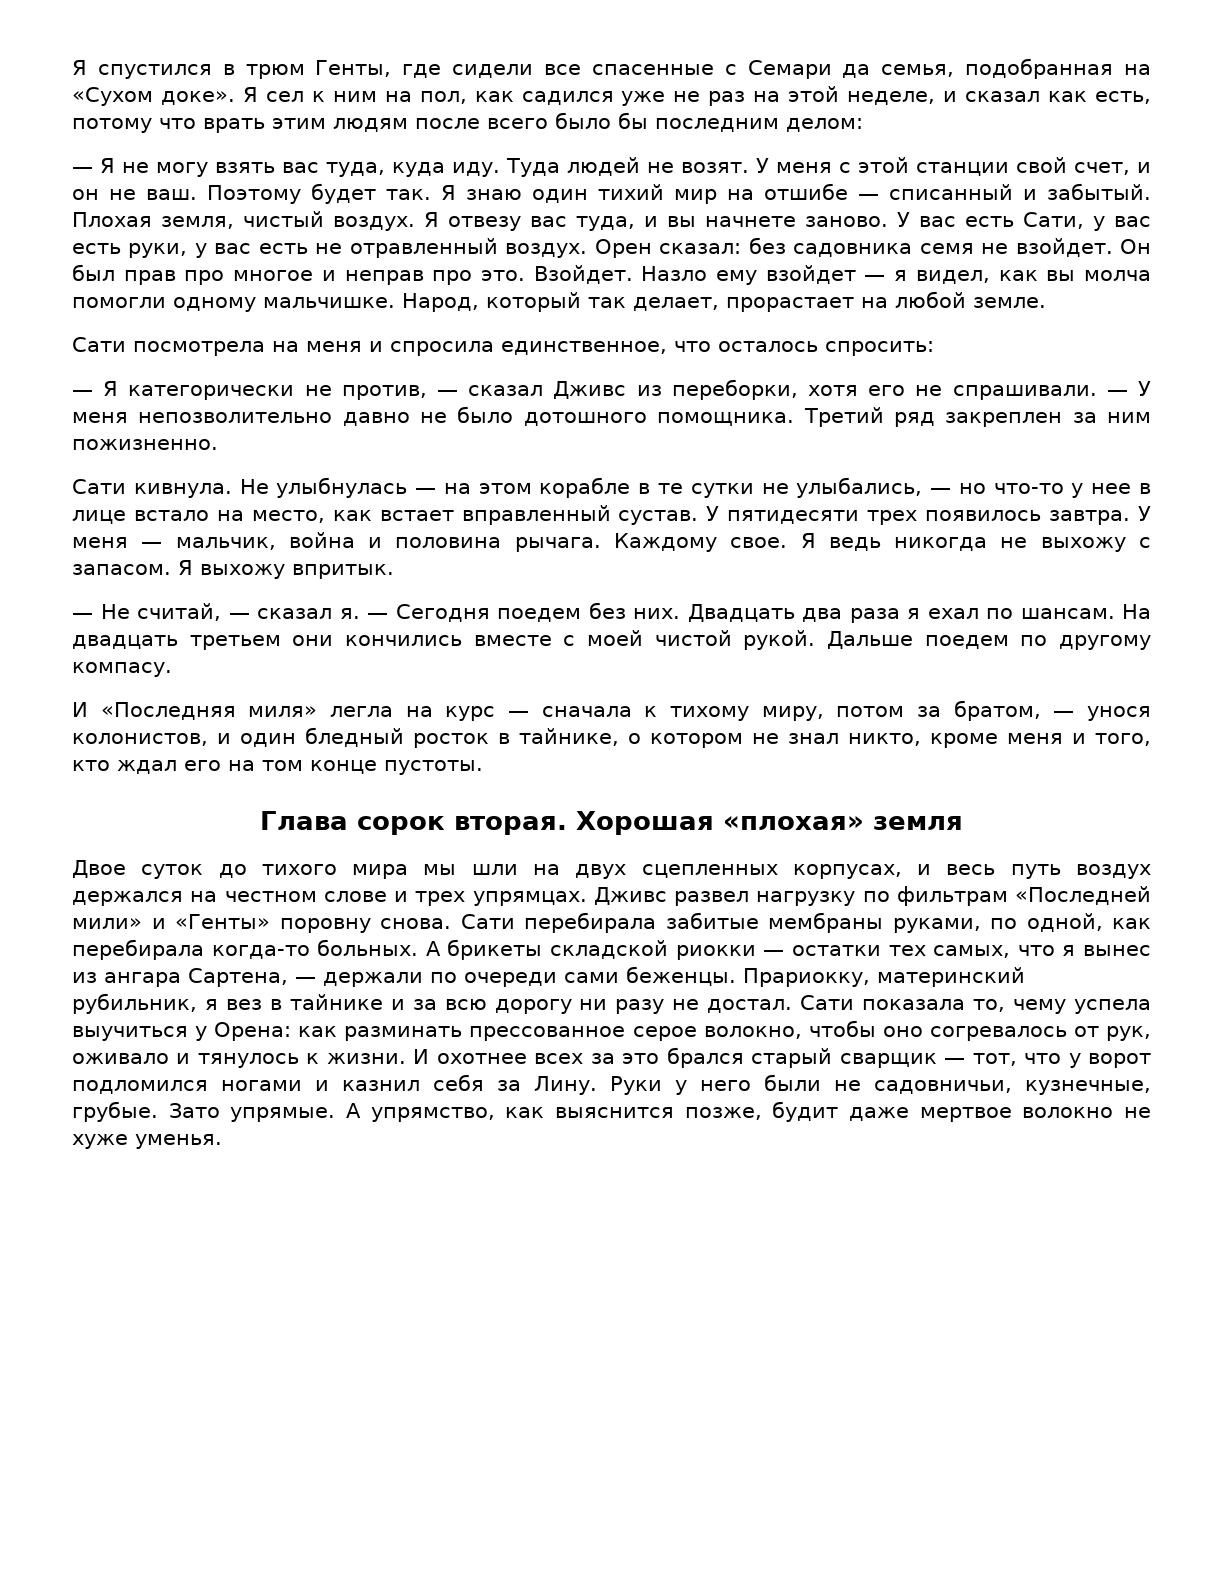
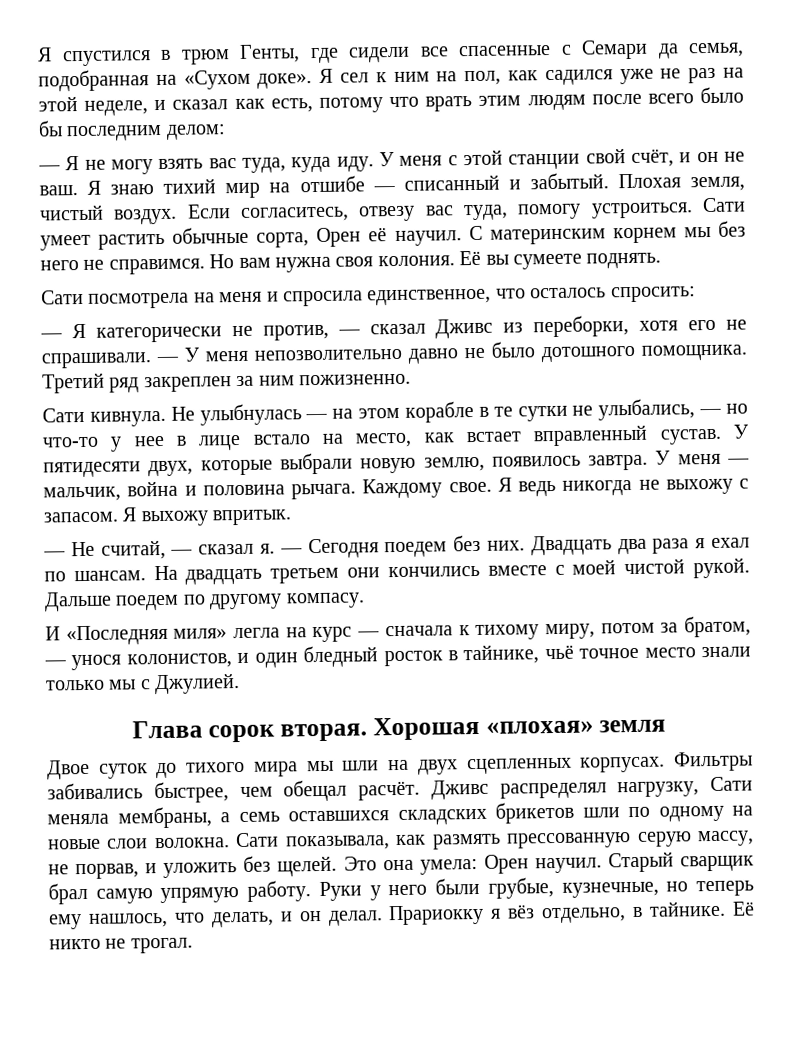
- Туда людей не возят.
- У меня с этой станции свой счет, и он не ваш.
+ У меня с этой станции свой счёт, и он не ваш.
- Поэтому будет так.
- Я знаю один тихий мир на отшибе — списанный и забытый.
+ Я знаю тихий мир на отшибе — списанный и забытый.
- Я отвезу вас туда, и вы начнете заново. У вас есть Сати, у вас есть руки, у вас есть не отравленный воздух. Орен сказал: без садовника семя не взойдет. Он был прав про многое и неправ про это. Взойдет. Назло ему взойдет — я видел, как вы молча помогли одному мальчишке. Народ, который так делает, прорастает на любой земле.
+ Если согласитесь, отвезу вас туда, помогу устроиться. Сати умеет растить обычные сорта, Орен её научил. С материнским корнем мы без него не справимся. Но вам нужна своя колония. Её вы сумеете поднять.
- У пятидесяти трех появилось завтра.
+ У пятидесяти двух, которые выбрали новую землю, появилось завтра.
- И «Последняя миля» легла на курс — сначала к тихому миру, потом за братом, — унося колонистов, и один бледный росток в тайнике, о котором не знал никто, кроме меня и того, кто ждал его на том конце пустоты.
+ И «Последняя миля» легла на курс — сначала к тихому миру, потом за братом, — унося колонистов, и один бледный росток в тайнике, чьё точное место знали только мы с Джулией.
- Двое суток до тихого мира мы шли на двух сцепленных корпусах, и весь путь воздух держался на честном слове и трех упрямцах. Дживс развел нагрузку по фильтрам «Последней мили» и «Генты» поровну снова. Сати перебирала забитые мембраны руками, по одной, как перебирала когда-то больных. А брикеты складской риокки — остатки тех самых, что я вынес из ангара Сартена, — держали по очереди сами беженцы. Прариокку, материнский рубильник, я вез в тайнике и за всю дорогу ни разу не достал. Сати показала то, чему успела выучиться у Орена: как разминать прессованное серое волокно, чтобы оно согревалось от рук, оживало и тянулось к жизни. И охотнее всех за это брался старый сварщик — тот, что у ворот подломился ногами и казнил себя за Лину. Руки у него были не садовничьи, кузнечные, грубые. Зато упрямые. А упрямство, как выяснится позже, будит даже мертвое волокно не хуже уменья.
+ Двое суток до тихого мира мы шли на двух сцепленных корпусах. Фильтры забивались быстрее, чем обещал расчёт. Дживс распределял нагрузку, Сати меняла мембраны, а семь оставшихся складских брикетов шли по одному на новые слои волокна. Сати показывала, как размять прессованную серую массу, не порвав, и уложить без щелей. Это она умела: Орен научил. Старый сварщик брал самую упрямую работу. Руки у него были грубые, кузнечные, но теперь ему нашлось, что делать, и он делал. Прариокку я вёз отдельно, в тайнике. Её никто не трогал.

